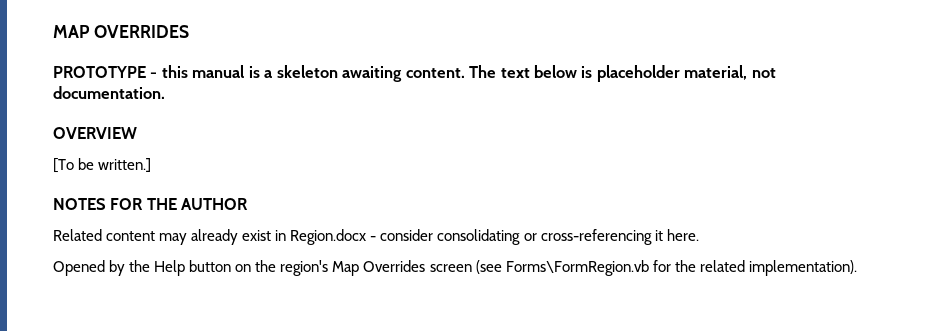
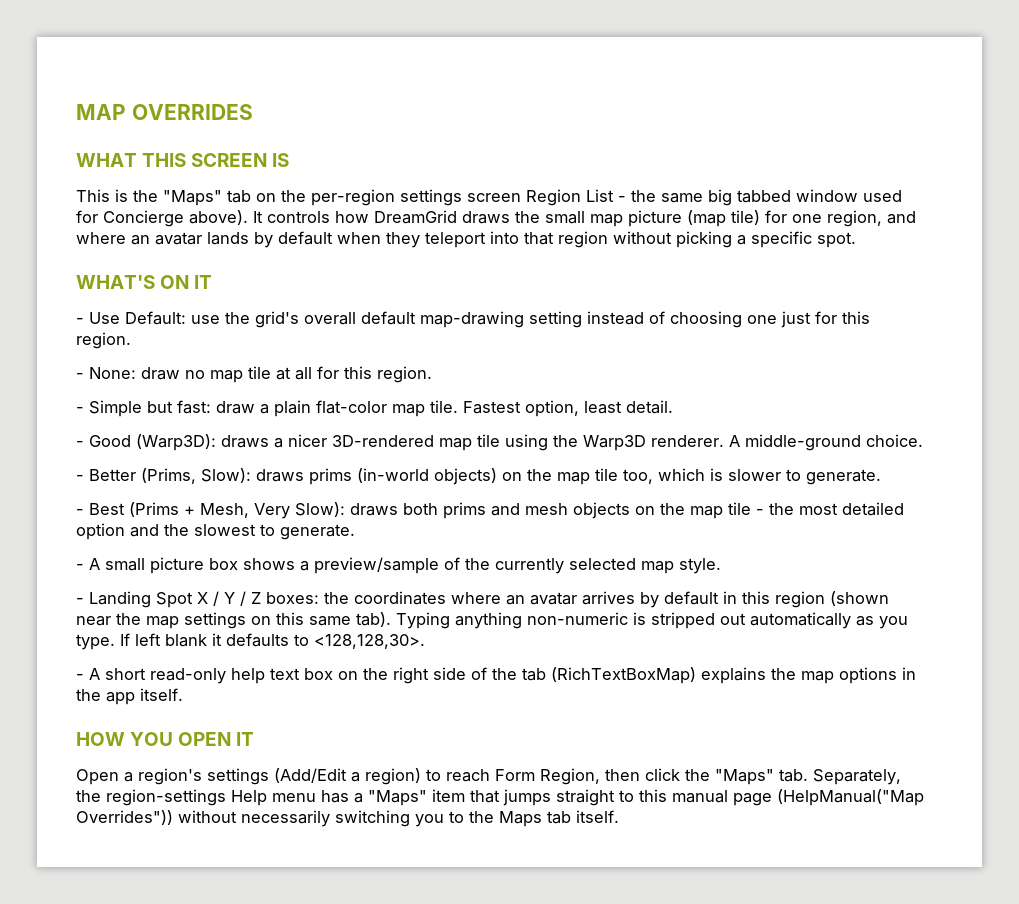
- PROTOTYPE - this manual is a skeleton awaiting content. The text below is placeholder material, not documentation.
- OVERVIEW
- [To be written.]
- NOTES FOR THE AUTHOR
- Related content may already exist in Region.docx - consider consolidating or cross-referencing it here.
- Opened by the Help button on the region's Map Overrides screen (see Forms\FormRegion.vb for the related implementation).
+ WHAT THIS SCREEN IS
+ This is the "Maps" tab on the per-region settings screen Region List - the same big tabbed window used for Concierge above). It controls how DreamGrid draws the small map picture (map tile) for one region, and where an avatar lands by default when they teleport into that region without picking a specific spot.
+ WHAT'S ON IT
+ - Use Default: use the grid's overall default map-drawing setting instead of choosing one just for this region.
+ - None: draw no map tile at all for this region.
+ - Simple but fast: draw a plain flat-color map tile. Fastest option, least detail.
+ - Good (Warp3D): draws a nicer 3D-rendered map tile using the Warp3D renderer. A middle-ground choice.
+ - Better (Prims, Slow): draws prims (in-world objects) on the map tile too, which is slower to generate.
+ - Best (Prims + Mesh, Very Slow): draws both prims and mesh objects on the map tile - the most detailed option and the slowest to generate.
+ - A small picture box shows a preview/sample of the currently selected map style.
+ - Landing Spot X / Y / Z boxes: the coordinates where an avatar arrives by default in this region (shown near the map settings on this same tab). Typing anything non-numeric is stripped out automatically as you type. If left blank it defaults to <128,128,30>.
+ - A short read-only help text box on the right side of the tab (RichTextBoxMap) explains the map options in the app itself.
+ HOW YOU OPEN IT
+ Open a region's settings (Add/Edit a region) to reach Form Region, then click the "Maps" tab. Separately, the region-settings Help menu has a "Maps" item that jumps straight to this manual page (HelpManual("Map Overrides")) without necessarily switching you to the Maps tab itself.

